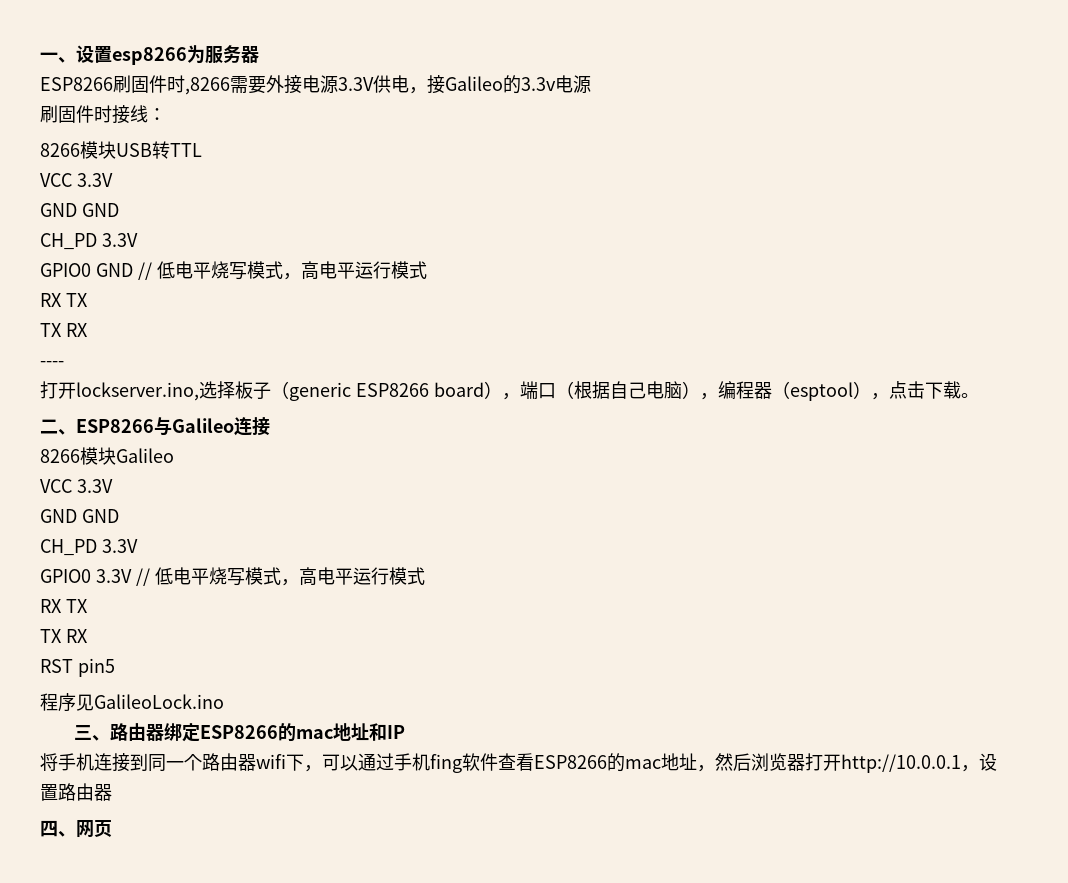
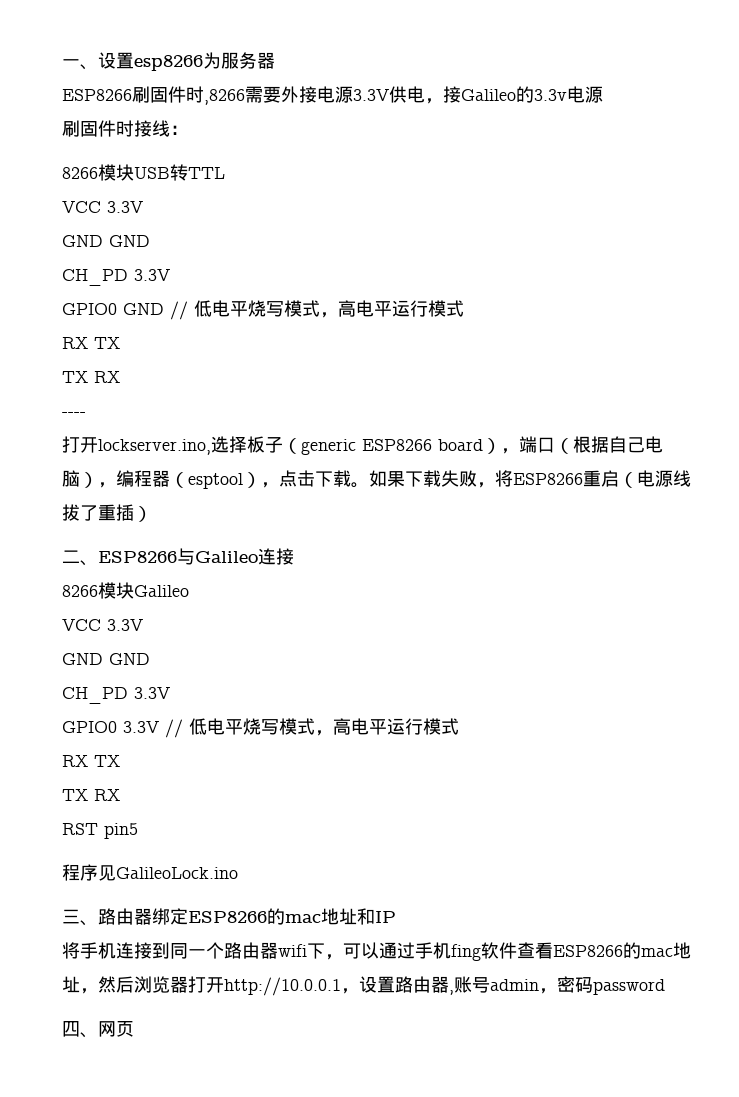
+ 如果下载失败，将ESP8266重启（电源线拔了重插）
- 将手机连接到同一个路由器wifi下，可以通过手机fing软件查看ESP8266的mac地址，然后浏览器打开http://10.0.0.1，设置路由器
+ 将手机连接到同一个路由器wifi下，可以通过手机fing软件查看ESP8266的mac地址，然后浏览器打开http://10.0.0.1，设置路由器,账号admin，密码password

